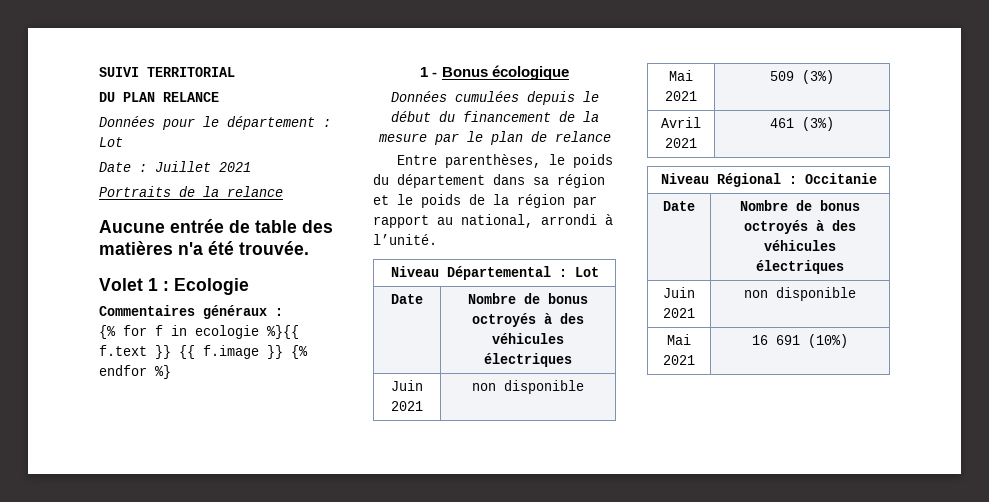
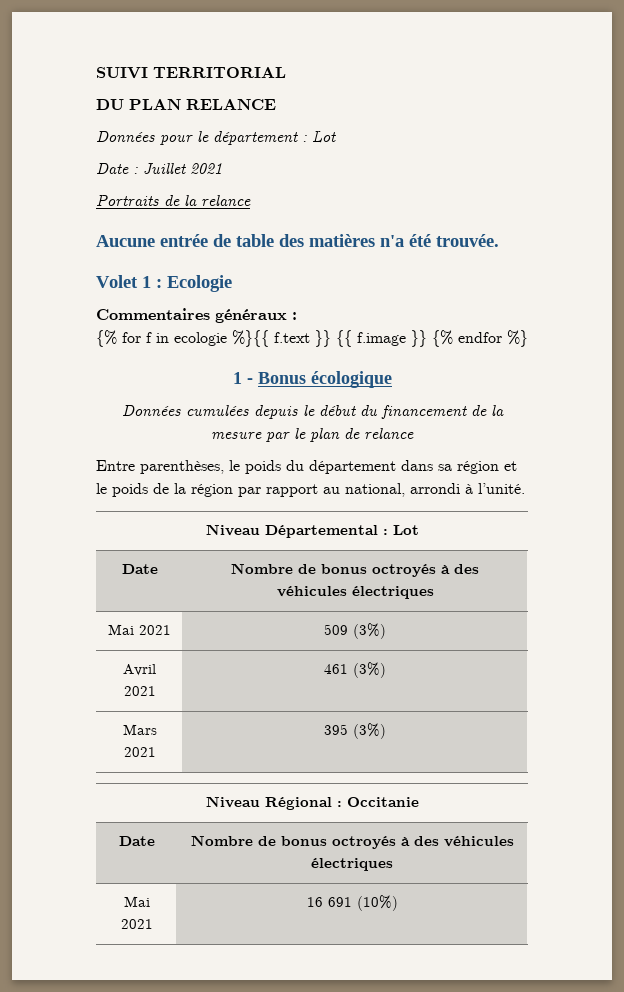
  Niveau Départemental : Lot
  Date | Nombre de bonus octroyés à des véhicules électriques
- Juin 2021 | non disponible
+ Mars 2021 | 395 (3%)
  Niveau Régional : Occitanie
  Date | Nombre de bonus octroyés à des véhicules électriques
- Juin 2021 | non disponible

